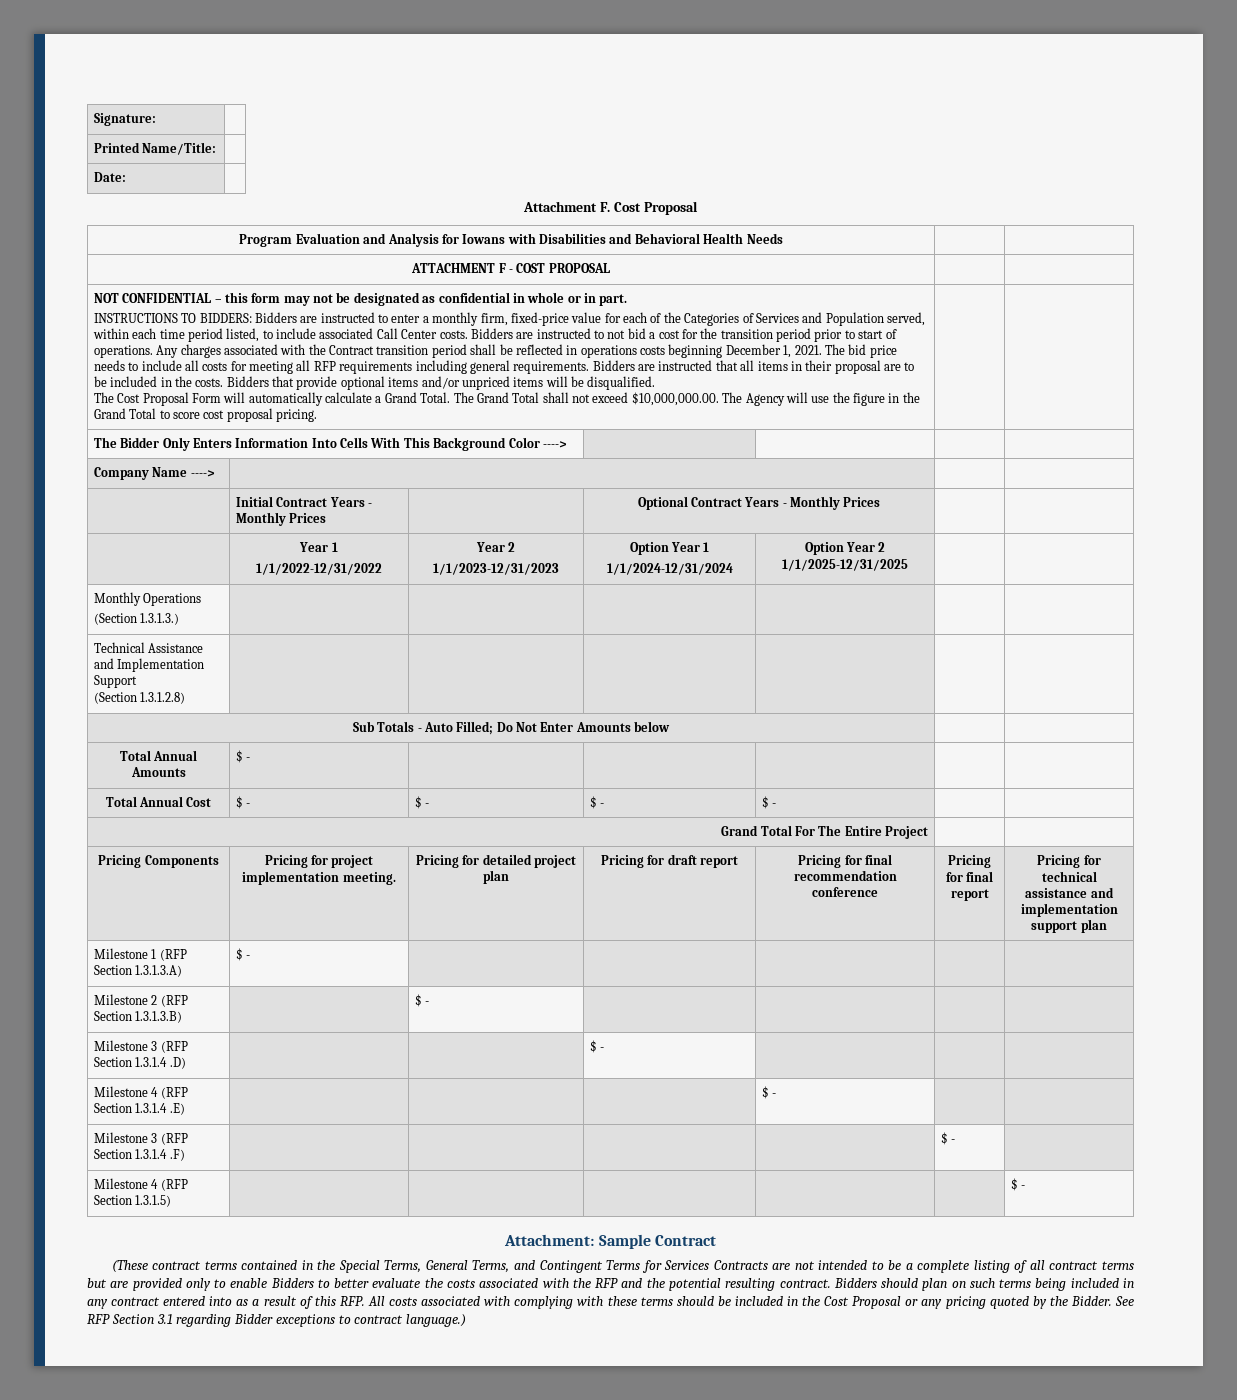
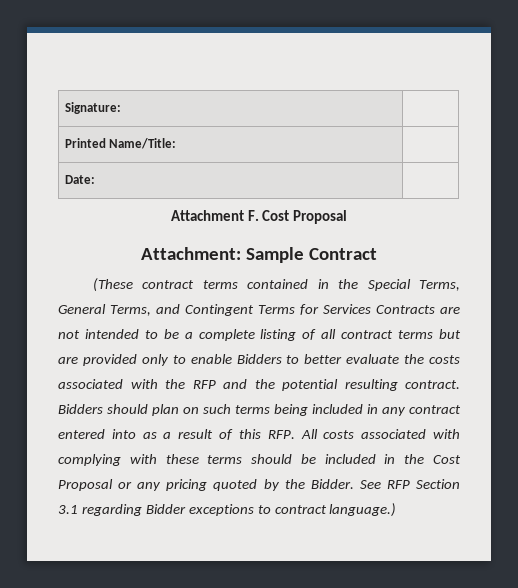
- Program Evaluation and Analysis for Iowans with Disabilities and Behavioral Health Needs | |
- ATTACHMENT F - COST PROPOSAL | |
- NOT CONFIDENTIAL – this form may not be designated as confidential in whole or in part.
- INSTRUCTIONS TO BIDDERS: Bidders are instructed to enter a monthly firm, fixed-price value for each of the Categories of Services and Population served, within each time period listed, to include associated Call Center costs. Bidders are instructed to not bid a cost for the transition period prior to start of operations. Any charges associated with the Contract transition period shall be reflected in operations costs beginning December 1, 2021. The bid price needs to include all costs for meeting all RFP requirements including general requirements. Bidders are instructed that all items in their proposal are to be included in the costs. Bidders that provide optional items and/or unpriced items will be disqualified.
- The Cost Proposal Form will automatically calculate a Grand Total. The Grand Total shall not exceed $10,000,000.00. The Agency will use the figure in the Grand Total to score cost proposal pricing. | |
- The Bidder Only Enters Information Into Cells With This Background Color ----> | | | |
- Company Name ----> | | |
- | Initial Contract Years - Monthly Prices | | Optional Contract Years - Monthly Prices | |
- | Year 1
- 1/1/2022-12/31/2022 | Year 2
- 1/1/2023-12/31/2023 | Option Year 1
- 1/1/2024-12/31/2024 | Option Year 2 1/1/2025-12/31/2025 | |
- Monthly Operations
- (Section 1.3.1.3.) | | | | | |
- Technical Assistance and Implementation Support
- (Section 1.3.1.2.8) | | | | | |
- Sub Totals - Auto Filled; Do Not Enter Amounts below | |
- Total Annual Amounts | $ - | | | | |
- Total Annual Cost | $ - | $ - | $ - | $ - | |
- Grand Total For The Entire Project | |
- Pricing Components | Pricing for project implementation meeting. | Pricing for detailed project plan | Pricing for draft report | Pricing for final recommendation conference | Pricing for final report | Pricing for technical assistance and implementation support plan
- Milestone 1 (RFP Section 1.3.1.3.A) | $ - | | | | |
- Milestone 2 (RFP Section 1.3.1.3.B) | | $ - | | | |
- Milestone 3 (RFP Section 1.3.1.4 .D) | | | $ - | | |
- Milestone 4 (RFP Section 1.3.1.4 .E) | | | | $ - | |
- Milestone 3 (RFP Section 1.3.1.4 .F) | | | | | $ - |
- Milestone 4 (RFP Section 1.3.1.5) | | | | | | $ -

